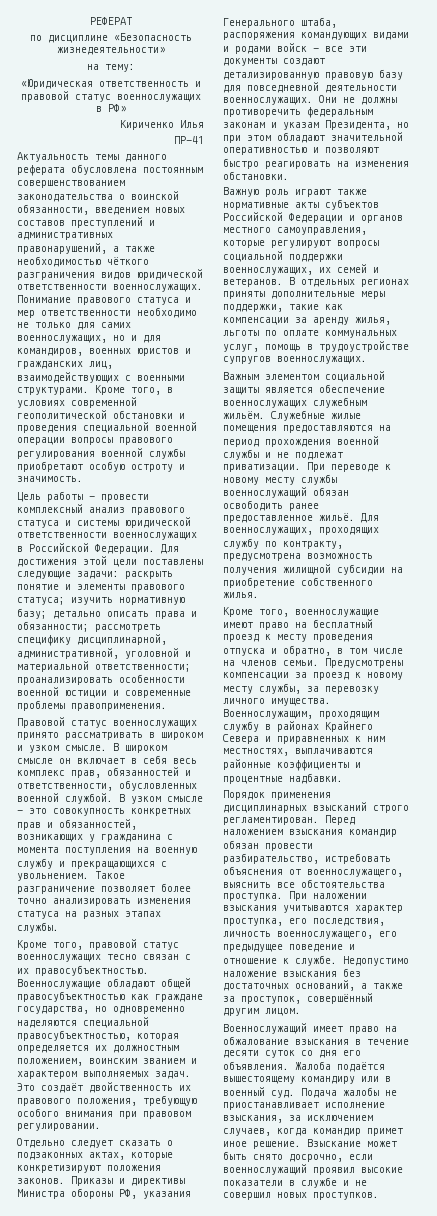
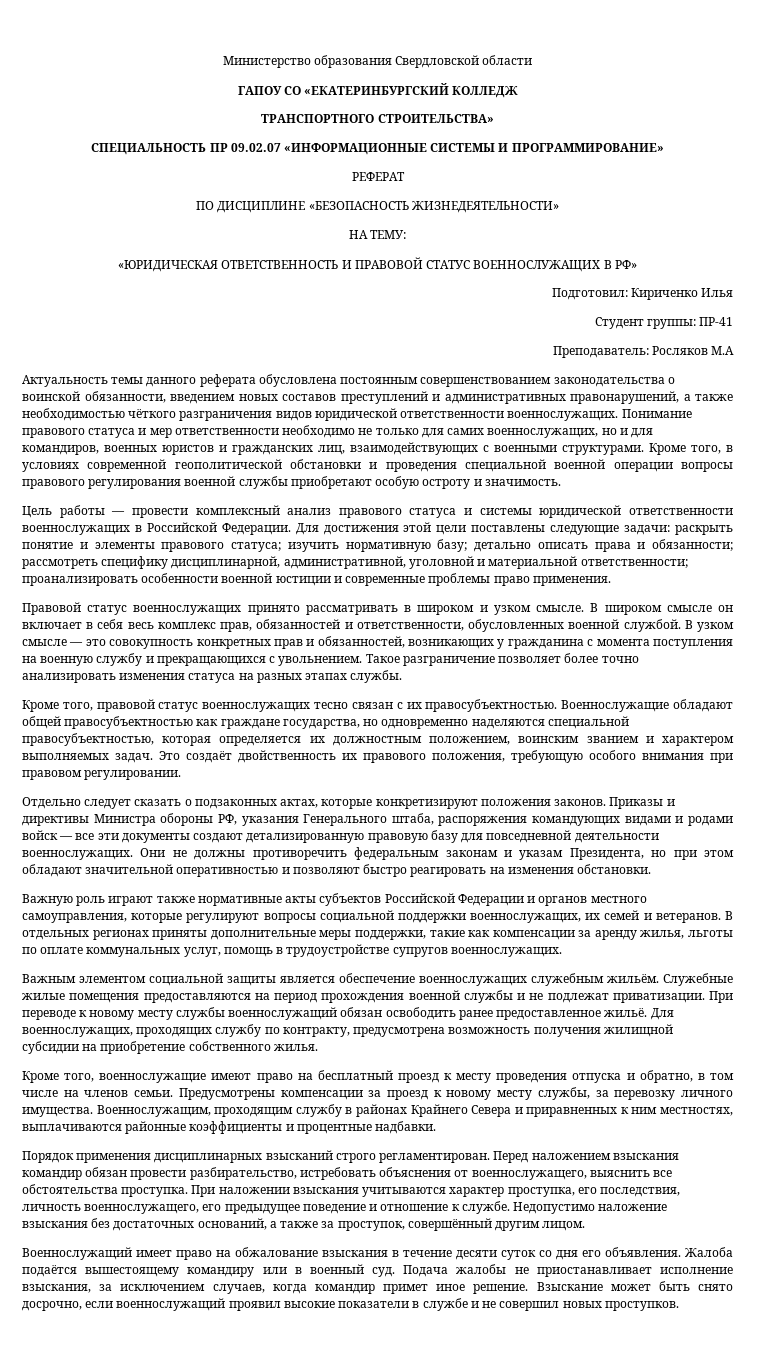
+ Министерство образования Свердловской области
+ ГАПОУ СО «ЕКАТЕРИНБУРГСКИЙ КОЛЛЕДЖ
+ ТРАНСПОРТНОГО СТРОИТЕЛЬСТВА»
+ СПЕЦИАЛЬНОСТЬ ПР 09.02.07 «ИНФОРМАЦИОННЫЕ СИСТЕМЫ И ПРОГРАММИРОВАНИЕ»
  РЕФЕРАТ
- по дисциплине «Безопасность жизнедеятельности»
- на тему:
- «Юридическая ответственность и правовой статус военнослужащих в РФ»
+ ПО ДИСЦИПЛИНЕ «БЕЗОПАСНОСТЬ ЖИЗНЕДЕЯТЕЛЬНОСТИ»
+ НА ТЕМУ:
+ «ЮРИДИЧЕСКАЯ ОТВЕТСТВЕННОСТЬ И ПРАВОВОЙ СТАТУС ВОЕННОСЛУЖАЩИХ В РФ»
- Кириченко Илья
+ Подготовил: Кириченко Илья
- ПР-41
+ Студент группы: ПР-41
+ Преподаватель: Росляков М.А
- Для достижения этой цели поставлены следующие задачи: раскрыть понятие и элементы правового статуса; изучить нормативную базу; детально описать права и обязанности; рассмотреть специфику дисциплинарной, административной, уголовной и материальной ответственности; проанализировать особенности военной юстиции и современные проблемы правоприменения.
+ Для достижения этой цели поставлены следующие задачи: раскрыть понятие и элементы правового статуса; изучить нормативную базу; детально описать права и обязанности; рассмотреть специфику дисциплинарной, административной, уголовной и материальной ответственности; проанализировать особенности военной юстиции и современные проблемы право применения.

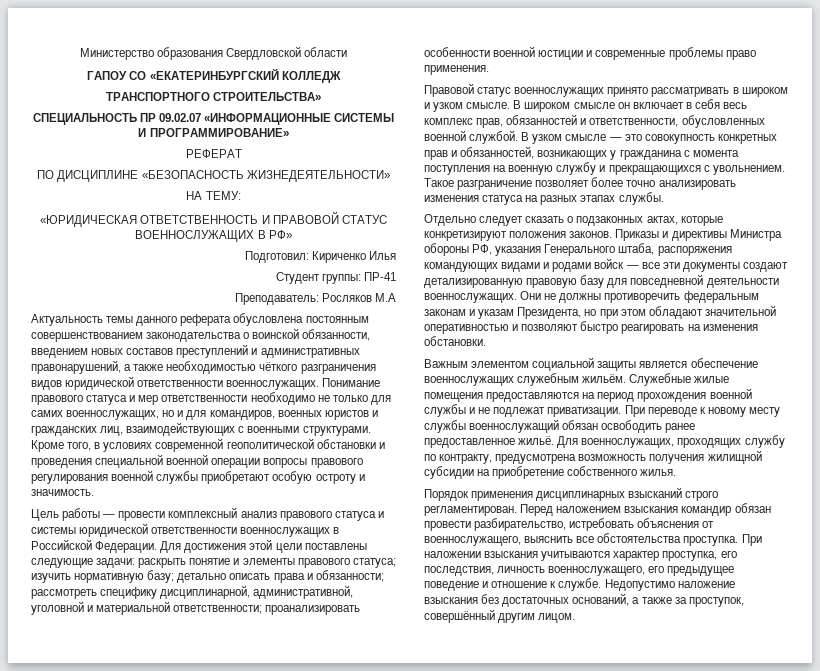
- Кроме того, правовой статус военнослужащих тесно связан с их правосубъектностью. Военнослужащие обладают общей правосубъектностью как граждане государства, но одновременно наделяются специальной правосубъектностью, которая определяется их должностным положением, воинским званием и характером выполняемых задач. Это создаёт двойственность их правового положения, требующую особого внимания при правовом регулировании.
- Важную роль играют также нормативные акты субъектов Российской Федерации и органов местного самоуправления, которые регулируют вопросы социальной поддержки военнослужащих, их семей и ветеранов. В отдельных регионах приняты дополнительные меры поддержки, такие как компенсации за аренду жилья, льготы по оплате коммунальных услуг, помощь в трудоустройстве супругов военнослужащих.
- Кроме того, военнослужащие имеют право на бесплатный проезд к месту проведения отпуска и обратно, в том числе на членов семьи. Предусмотрены компенсации за проезд к новому месту службы, за перевозку личного имущества. Военнослужащим, проходящим службу в районах Крайнего Севера и приравненных к ним местностях, выплачиваются районные коэффициенты и процентные надбавки.
- Военнослужащий имеет право на обжалование взыскания в течение десяти суток со дня его объявления. Жалоба подаётся вышестоящему командиру или в военный суд. Подача жалобы не приостанавливает исполнение взыскания, за исключением случаев, когда командир примет иное решение. Взыскание может быть снято досрочно, если военнослужащий проявил высокие показатели в службе и не совершил новых проступков.

